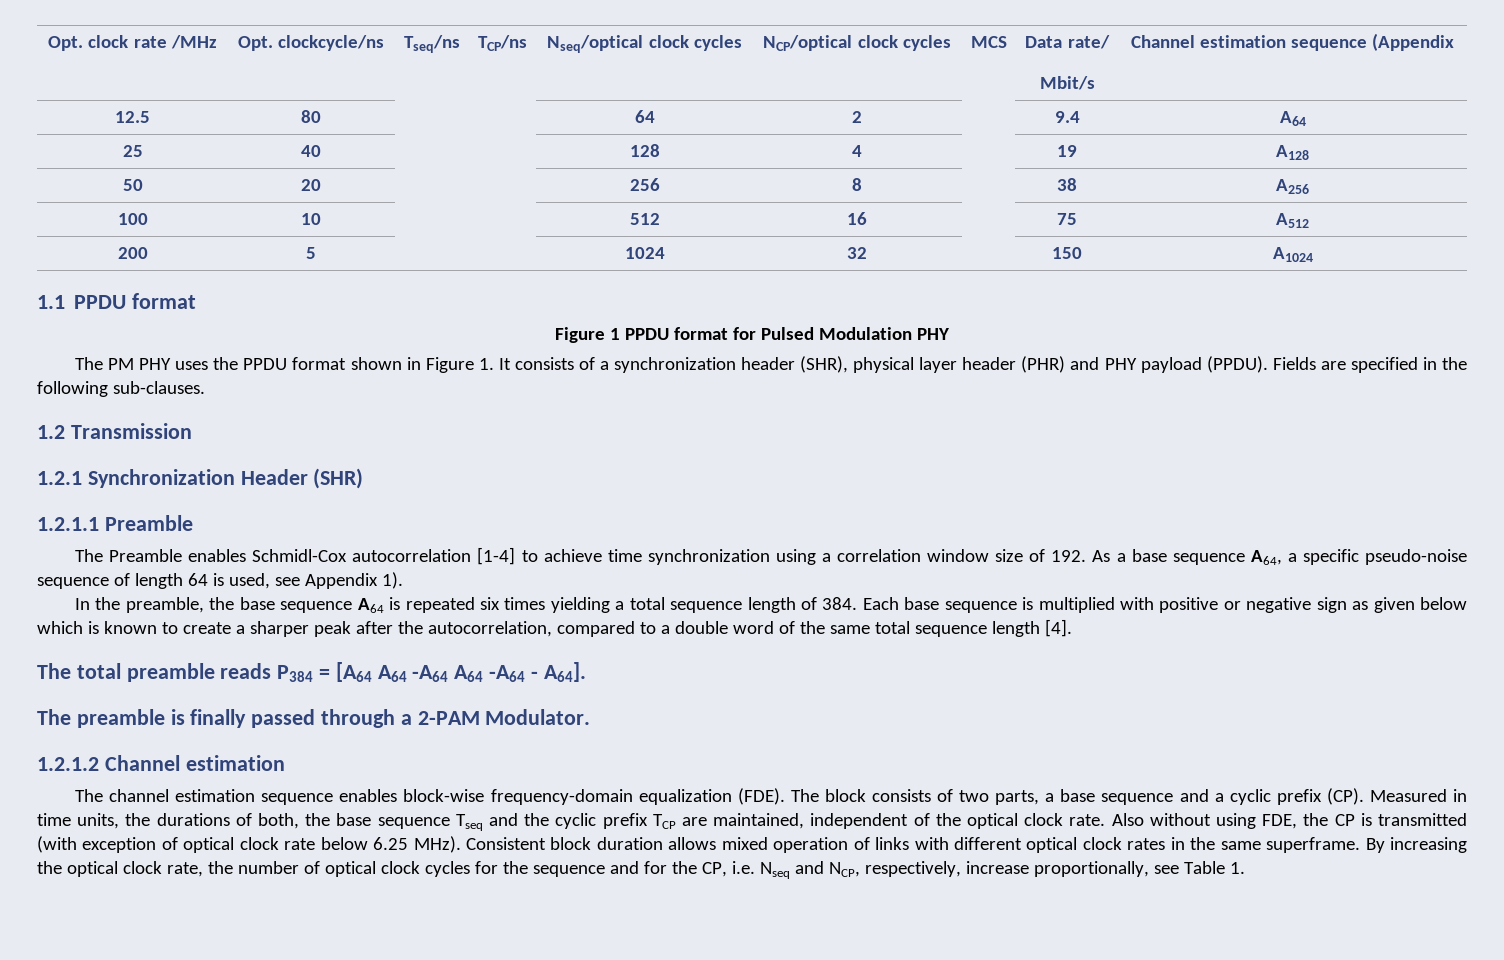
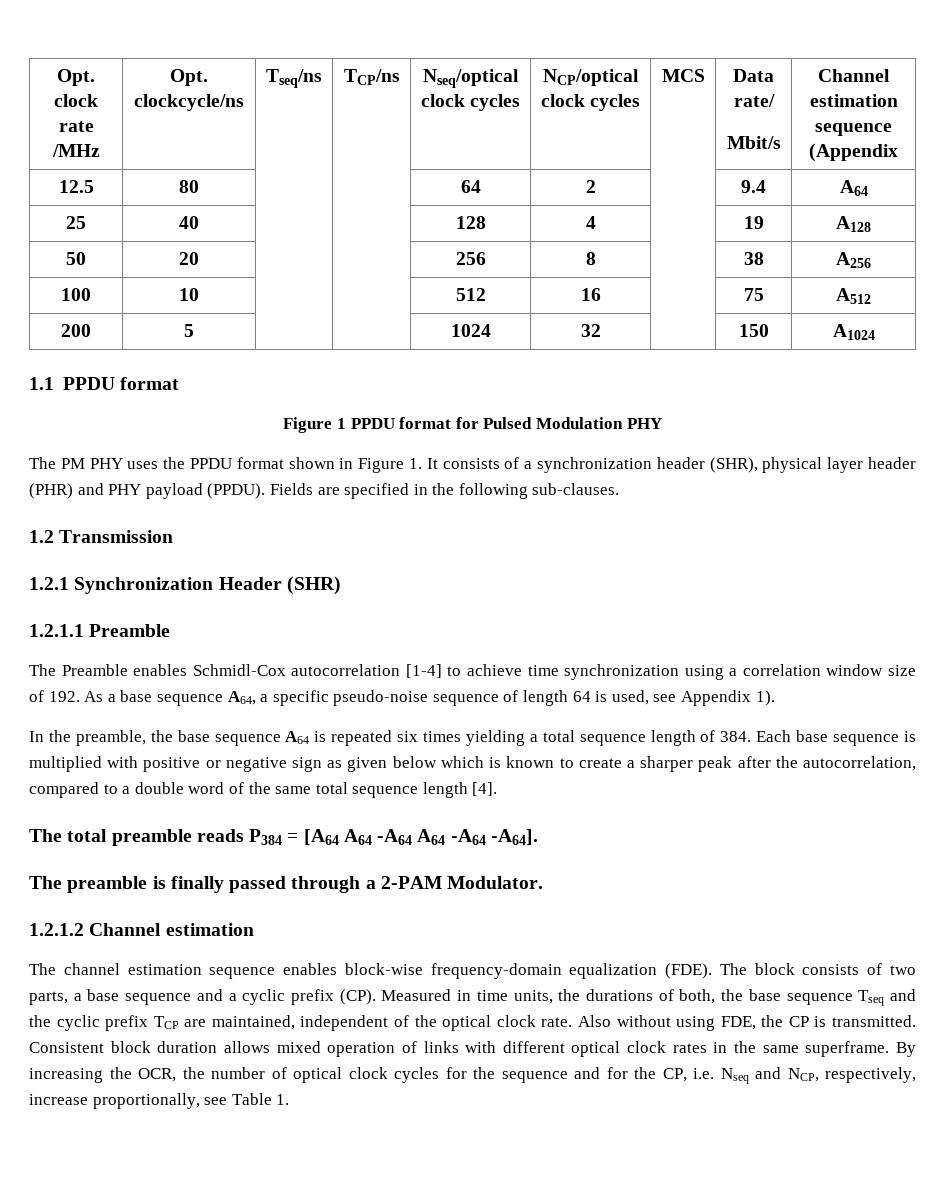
- The total preamble reads P384 = [A64 A64 -A64 A64 -A64 - A64].
+ The total preamble reads P384 = [A64 A64 -A64 A64 -A64 -A64].
- Also without using FDE, the CP is transmitted (with exception of optical clock rate below 6.25 MHz).
+ Also without using FDE, the CP is transmitted.
- By increasing the optical clock rate, the number of optical clock cycles for the sequence and for the CP, i.e. Nseq and NCP, respectively, increase proportionally, see Table 1.
+ By increasing the OCR, the number of optical clock cycles for the sequence and for the CP, i.e. Nseq and NCP, respectively, increase proportionally, see Table 1.

